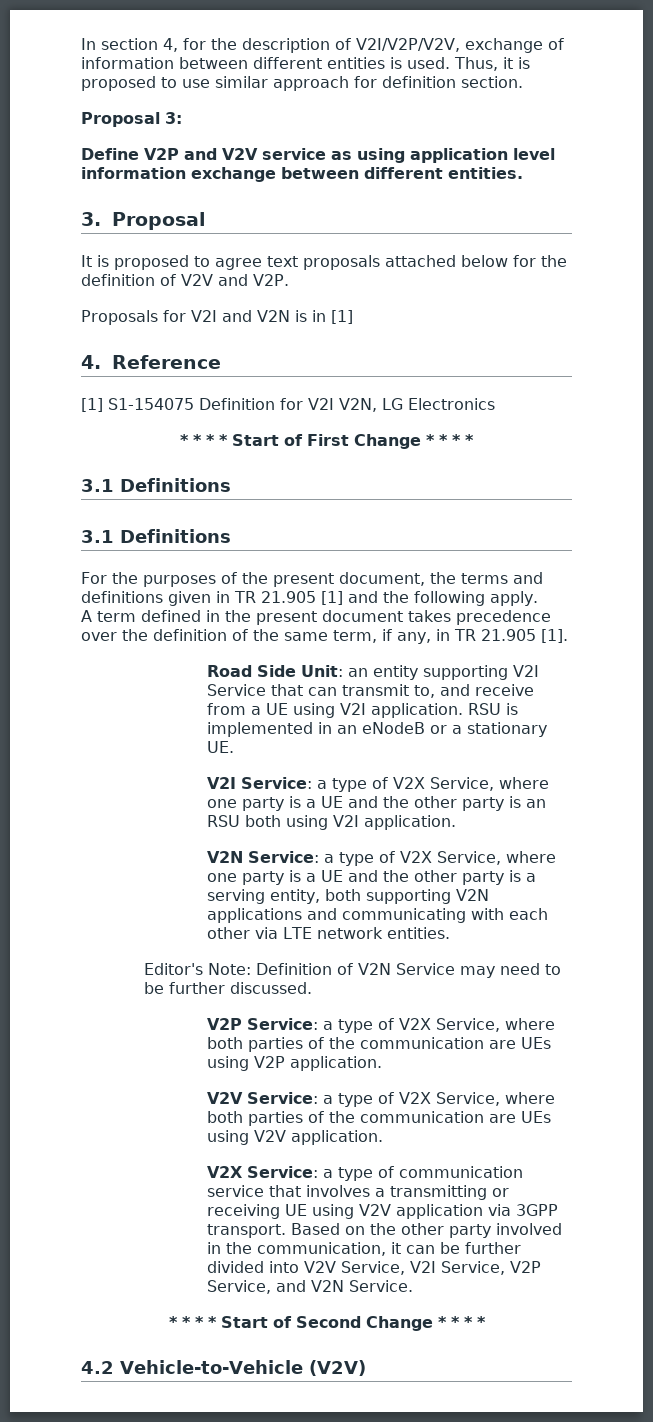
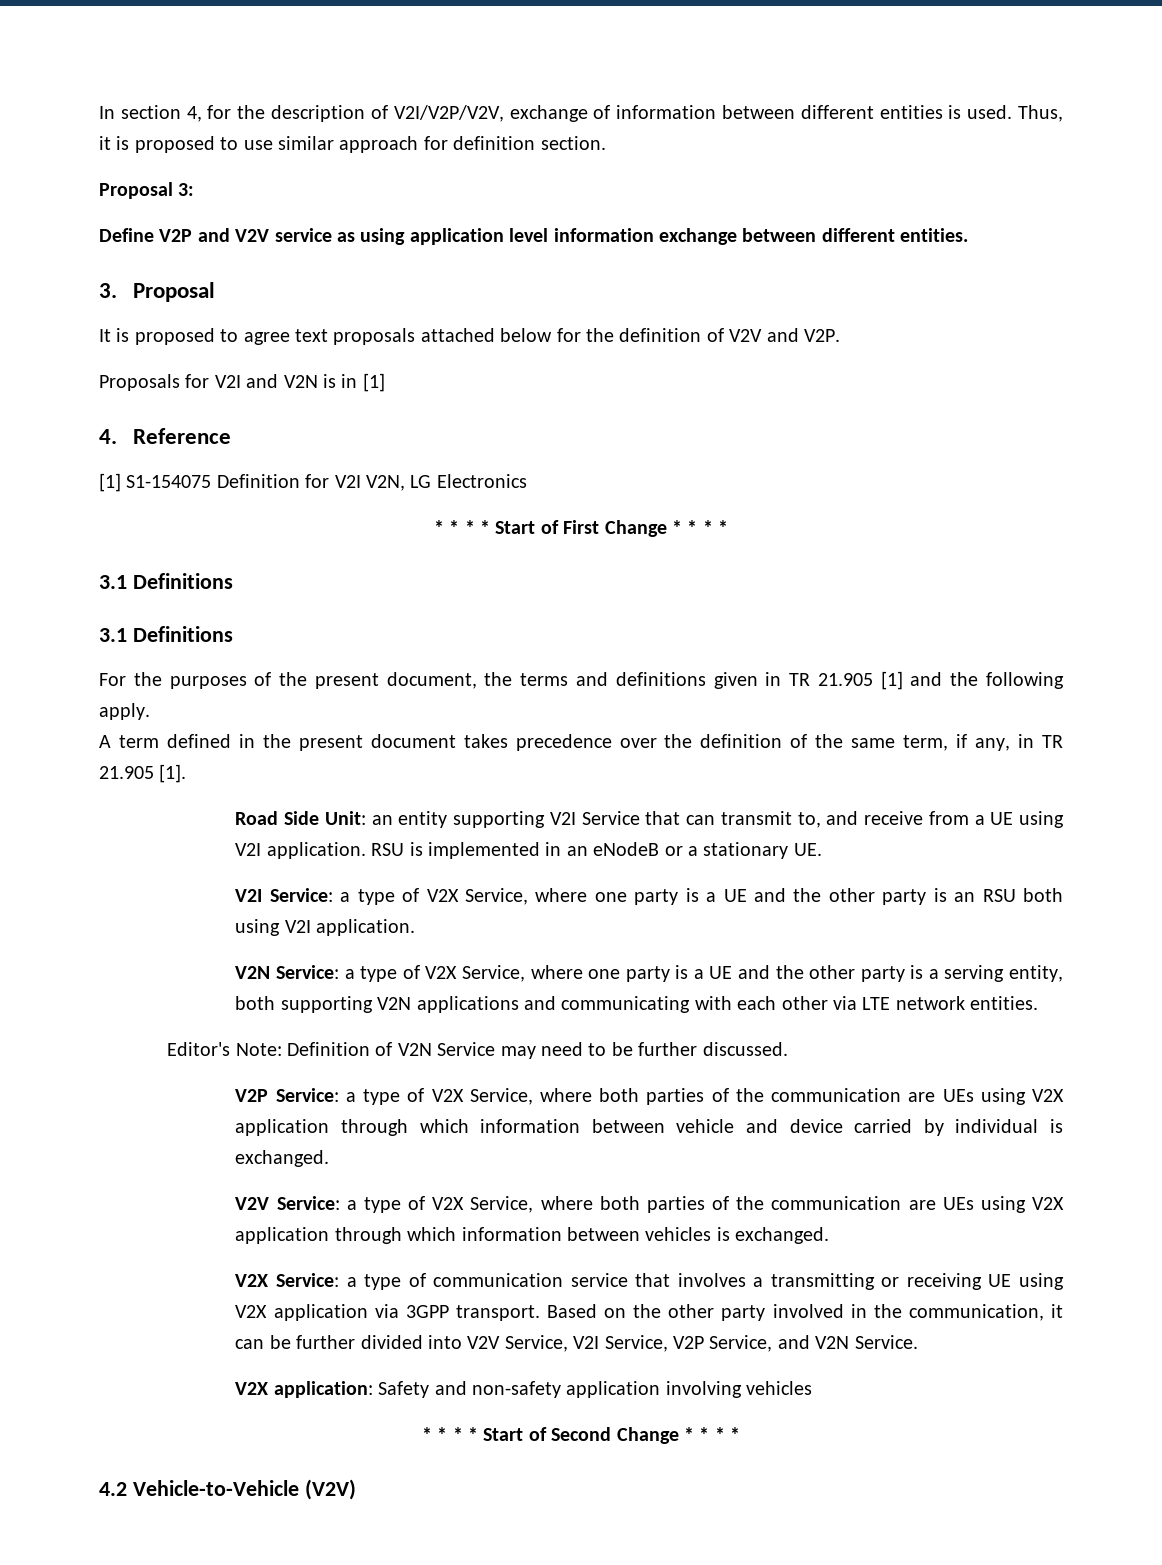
- V2P Service: a type of V2X Service, where both parties of the communication are UEs using V2P application.
+ V2P Service: a type of V2X Service, where both parties of the communication are UEs using V2X application through which information between vehicle and device carried by individual is exchanged.
- V2V Service: a type of V2X Service, where both parties of the communication are UEs using V2V application.
+ V2V Service: a type of V2X Service, where both parties of the communication are UEs using V2X application through which information between vehicles is exchanged.
- V2X Service: a type of communication service that involves a transmitting or receiving UE using V2V application via 3GPP transport.
+ V2X Service: a type of communication service that involves a transmitting or receiving UE using V2X application via 3GPP transport.
+ V2X application: Safety and non-safety application involving vehicles

